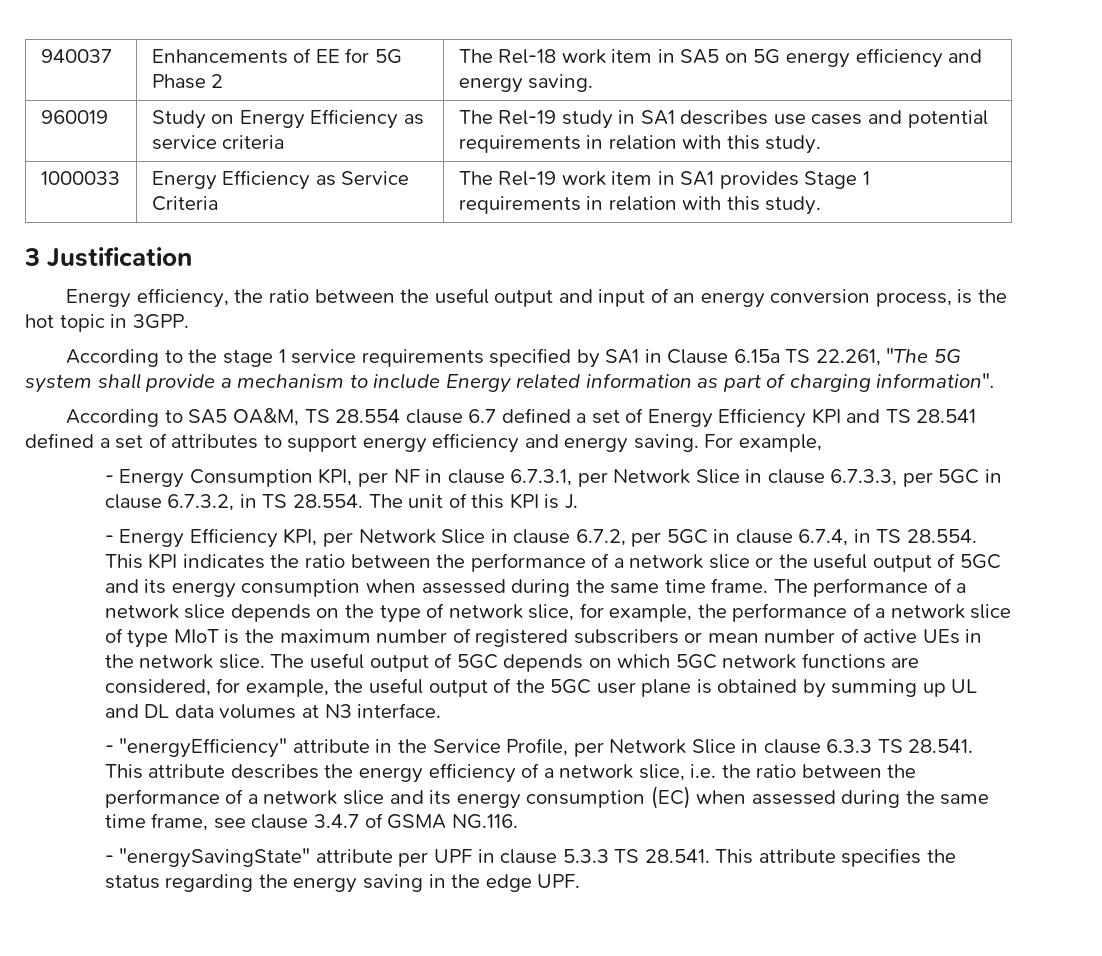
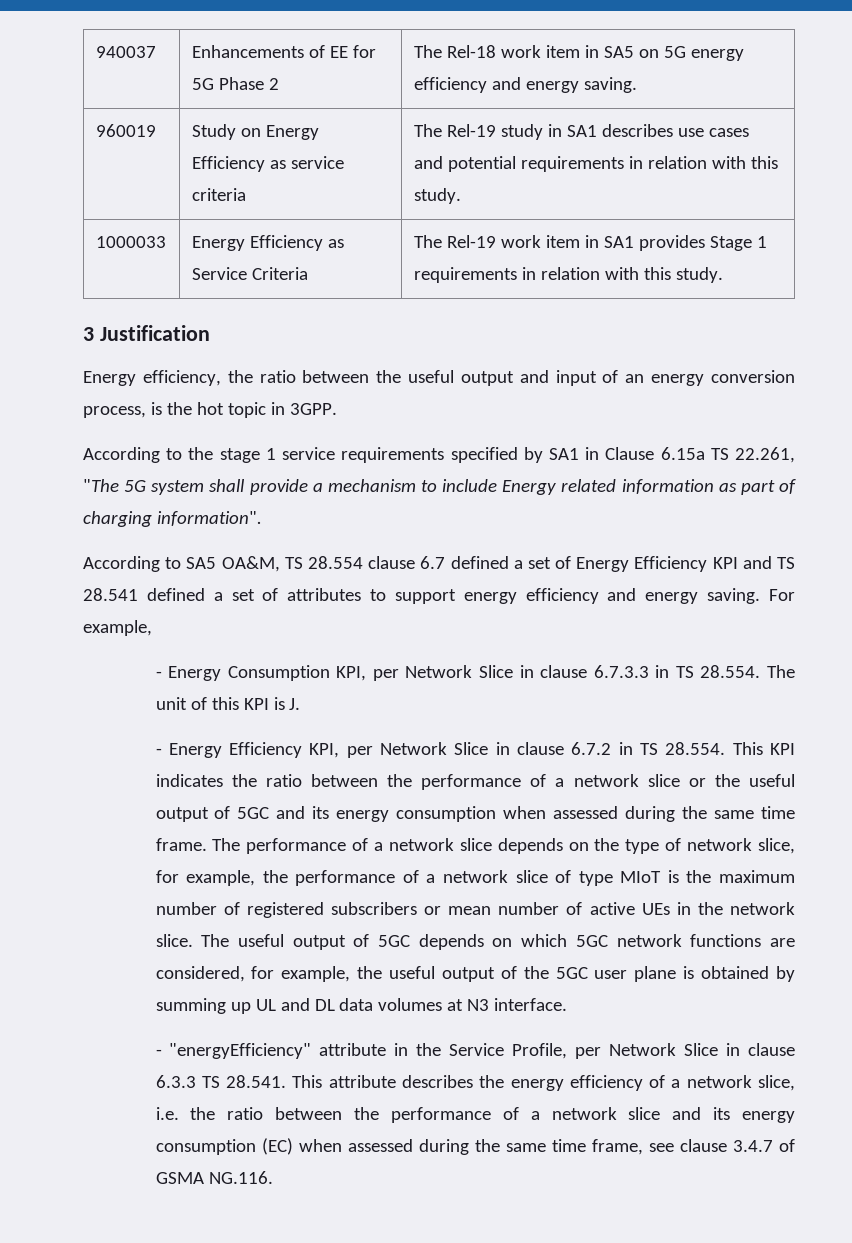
- - Energy Consumption KPI, per NF in clause 6.7.3.1, per Network Slice in clause 6.7.3.3, per 5GC in clause 6.7.3.2, in TS 28.554. The unit of this KPI is J.
+ - Energy Consumption KPI, per Network Slice in clause 6.7.3.3 in TS 28.554. The unit of this KPI is J.
- - Energy Efficiency KPI, per Network Slice in clause 6.7.2, per 5GC in clause 6.7.4, in TS 28.554. This KPI indicates the ratio between the performance of a network slice or the useful output of 5GC and its energy consumption when assessed during the same time frame.
+ - Energy Efficiency KPI, per Network Slice in clause 6.7.2 in TS 28.554. This KPI indicates the ratio between the performance of a network slice or the useful output of 5GC and its energy consumption when assessed during the same time frame.
- - "energySavingState" attribute per UPF in clause 5.3.3 TS 28.541. This attribute specifies the status regarding the energy saving in the edge UPF.

